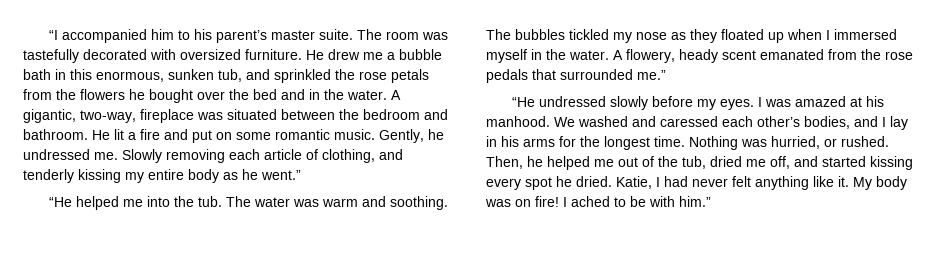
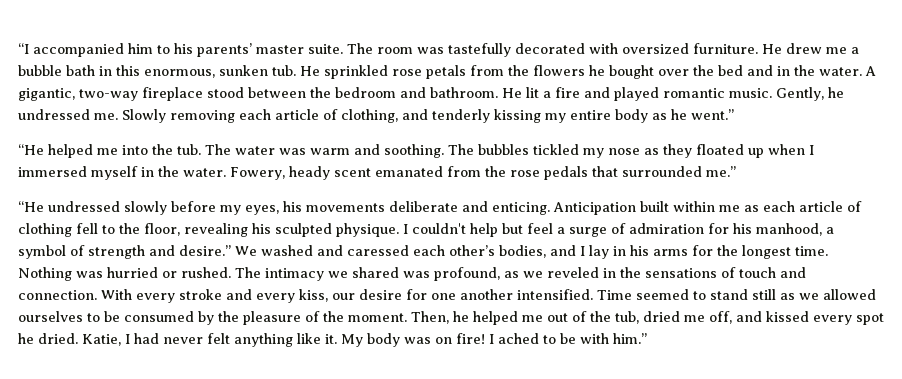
- “I accompanied him to his parent’s master suite.
+ “I accompanied him to his parents’ master suite.
- He drew me a bubble bath in this enormous, sunken tub, and sprinkled the rose petals from the flowers he bought over the bed and in the water.
+ He drew me a bubble bath in this enormous, sunken tub. He sprinkled rose petals from the flowers he bought over the bed and in the water.
- A gigantic, two-way, fireplace was situated between the bedroom and bathroom.
+ A gigantic, two-way fireplace stood between the bedroom and bathroom.
- He lit a fire and put on some romantic music.
+ He lit a fire and played romantic music.
- A flowery, heady scent emanated from the rose pedals that surrounded me.”
+ Fowery, heady scent emanated from the rose pedals that surrounded me.”
- “He undressed slowly before my eyes. I was amazed at his manhood.
+ “He undressed slowly before my eyes, his movements deliberate and enticing. Anticipation built within me as each article of clothing fell to the floor, revealing his sculpted physique. I couldn't help but feel a surge of admiration for his manhood, a symbol of strength and desire.”
- Nothing was hurried, or rushed.
+ Nothing was hurried or rushed.
+ The intimacy we shared was profound, as we reveled in the sensations of touch and connection. With every stroke and every kiss, our desire for one another intensified. Time seemed to stand still as we allowed ourselves to be consumed by the pleasure of the moment.
- Then, he helped me out of the tub, dried me off, and started kissing every spot he dried.
+ Then, he helped me out of the tub, dried me off, and kissed every spot he dried.

